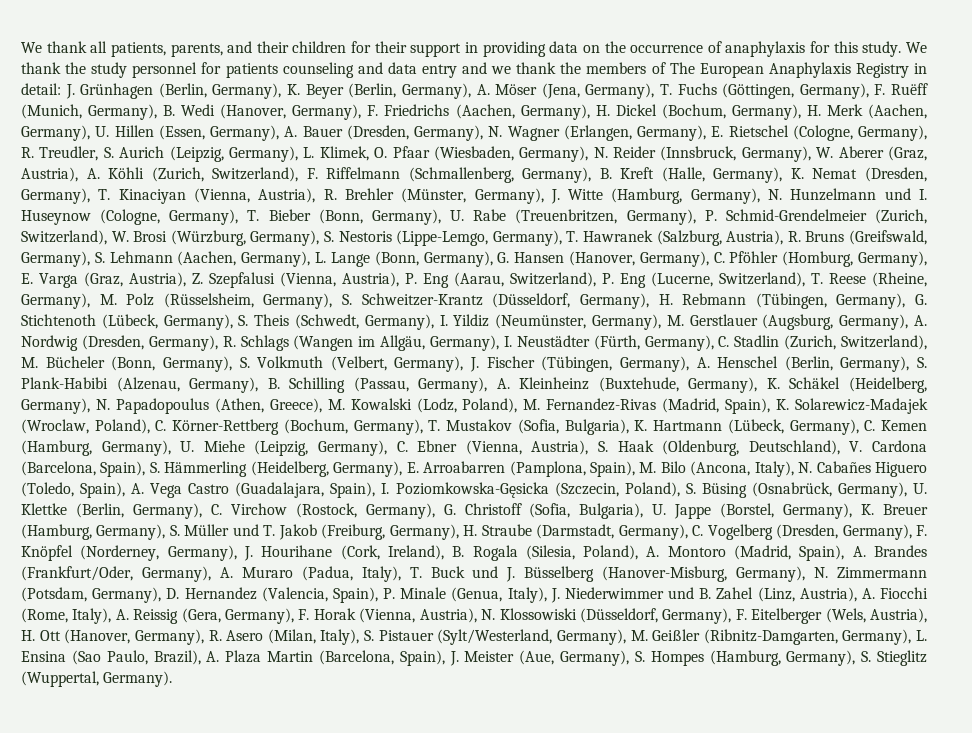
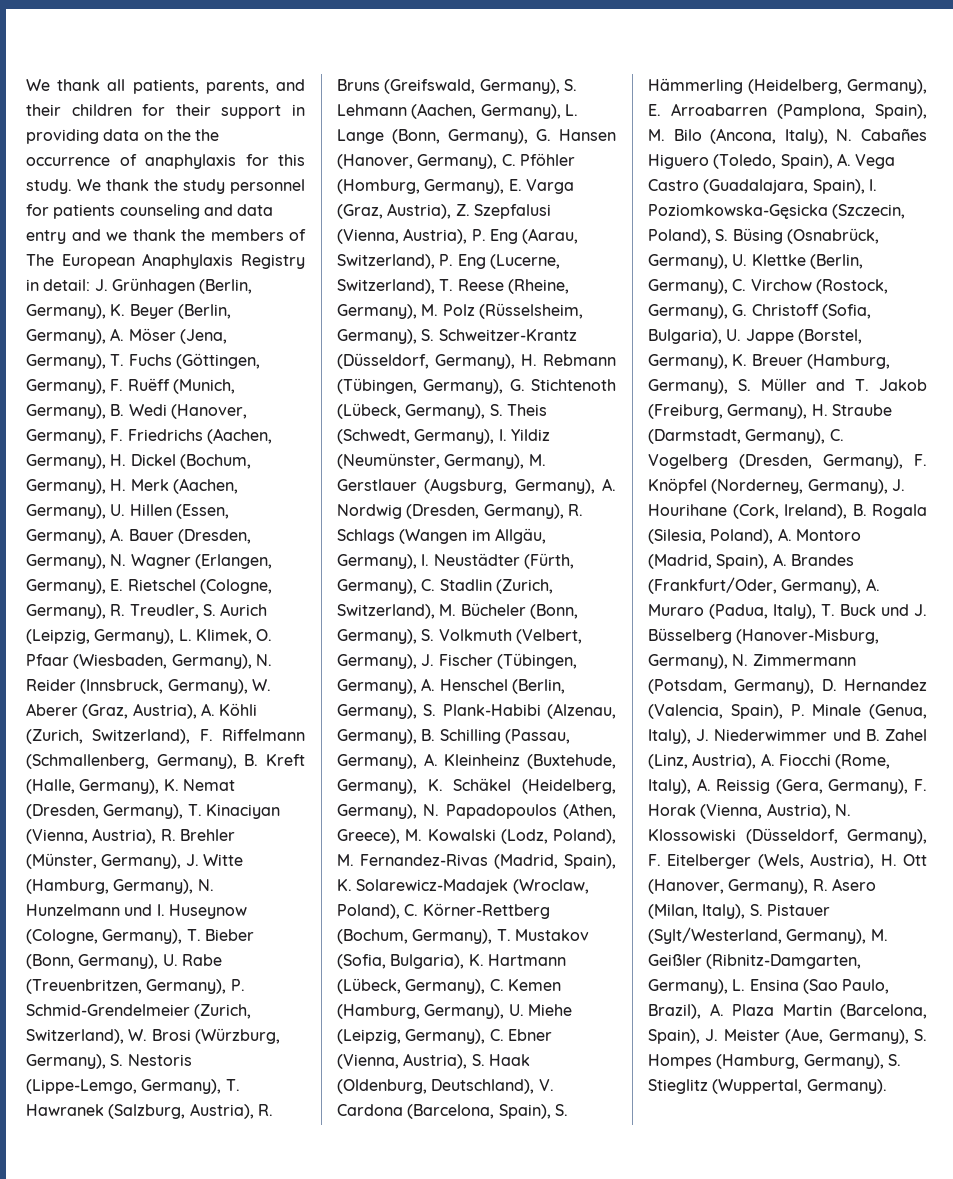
- We thank all patients, parents, and their children for their support in providing data on the occurrence of anaphylaxis for this study.
+ We thank all patients, parents, and their children for their support in providing data on the the occurrence of anaphylaxis for this study.
- J. Grünhagen (Berlin, Germany), K. Beyer (Berlin, Germany), A. Möser (Jena, Germany), T. Fuchs (Göttingen, Germany), F. Ruëff (Munich, Germany), B. Wedi (Hanover, Germany), F. Friedrichs (Aachen, Germany), H. Dickel (Bochum, Germany), H. Merk (Aachen, Germany), U. Hillen (Essen, Germany), A. Bauer (Dresden, Germany), N. Wagner (Erlangen, Germany), E. Rietschel (Cologne, Germany), R. Treudler, S. Aurich (Leipzig, Germany), L. Klimek, O. Pfaar (Wiesbaden, Germany), N. Reider (Innsbruck, Germany), W. Aberer (Graz, Austria), A. Köhli (Zurich, Switzerland), F. Riffelmann (Schmallenberg, Germany), B. Kreft (Halle, Germany), K. Nemat (Dresden, Germany), T. Kinaciyan (Vienna, Austria), R. Brehler (Münster, Germany), J. Witte (Hamburg, Germany), N. Hunzelmann und I. Huseynow (Cologne, Germany), T. Bieber (Bonn, Germany), U. Rabe (Treuenbritzen, Germany), P. Schmid-Grendelmeier (Zurich, Switzerland), W. Brosi (Würzburg, Germany), S. Nestoris (Lippe-Lemgo, Germany), T. Hawranek (Salzburg, Austria), R. Bruns (Greifswald, Germany), S. Lehmann (Aachen, Germany), L. Lange (Bonn, Germany), G. Hansen (Hanover, Germany), C. Pföhler (Homburg, Germany), E. Varga (Graz, Austria), Z. Szepfalusi (Vienna, Austria), P. Eng (Aarau, Switzerland), P. Eng (Lucerne, Switzerland), T. Reese (Rheine, Germany), M. Polz (Rüsselsheim, Germany), S. Schweitzer-Krantz (Düsseldorf, Germany), H. Rebmann (Tübingen, Germany), G. Stichtenoth (Lübeck, Germany), S. Theis (Schwedt, Germany), I. Yildiz (Neumünster, Germany), M. Gerstlauer (Augsburg, Germany), A. Nordwig (Dresden, Germany), R. Schlags (Wangen im Allgäu, Germany), I. Neustädter (Fürth, Germany), C. Stadlin (Zurich, Switzerland), M. Bücheler (Bonn, Germany), S. Volkmuth (Velbert, Germany), J. Fischer (Tübingen, Germany), A. Henschel (Berlin, Germany), S. Plank-Habibi (Alzenau, Germany), B. Schilling (Passau, Germany), A. Kleinheinz (Buxtehude, Germany), K. Schäkel (Heidelberg, Germany), N. Papadopoulus (Athen, Greece), M. Kowalski (Lodz, Poland), M. Fernandez-Rivas (Madrid, Spain), K. Solarewicz-Madajek (Wroclaw, Poland), C. Körner-Rettberg (Bochum, Germany), T. Mustakov (Sofia, Bulgaria), K. Hartmann (Lübeck, Germany), C. Kemen (Hamburg, Germany), U. Miehe (Leipzig, Germany), C. Ebner (Vienna, Austria), S. Haak (Oldenburg, Deutschland), V. Cardona (Barcelona, Spain), S. Hämmerling (Heidelberg, Germany), E. Arroabarren (Pamplona, Spain), M. Bilo (Ancona, Italy), N. Cabañes Higuero (Toledo, Spain), A. Vega Castro (Guadalajara, Spain), I. Poziomkowska-Gęsicka (Szczecin, Poland), S. Büsing (Osnabrück, Germany), U. Klettke (Berlin, Germany), C. Virchow (Rostock, Germany), G. Christoff (Sofia, Bulgaria), U. Jappe (Borstel, Germany), K. Breuer (Hamburg, Germany), S. Müller und T. Jakob (Freiburg, Germany), H. Straube (Darmstadt, Germany), C. Vogelberg (Dresden, Germany), F. Knöpfel (Norderney, Germany), J. Hourihane (Cork, Ireland), B. Rogala (Silesia, Poland), A. Montoro (Madrid, Spain), A. Brandes (Frankfurt/Oder, Germany), A. Muraro (Padua, Italy), T. Buck und J. Büsselberg (Hanover-Misburg, Germany), N. Zimmermann (Potsdam, Germany), D. Hernandez (Valencia, Spain), P. Minale (Genua, Italy), J. Niederwimmer und B. Zahel (Linz, Austria), A. Fiocchi (Rome, Italy), A. Reissig (Gera, Germany), F. Horak (Vienna, Austria), N. Klossowiski (Düsseldorf, Germany), F. Eitelberger (Wels, Austria), H. Ott (Hanover, Germany), R. Asero (Milan, Italy), S. Pistauer (Sylt/Westerland, Germany), M. Geißler (Ribnitz-Damgarten, Germany), L. Ensina (Sao Paulo, Brazil), A. Plaza Martin (Barcelona, Spain), J. Meister (Aue, Germany), S. Hompes (Hamburg, Germany), S. Stieglitz (Wuppertal, Germany).
+ J. Grünhagen (Berlin, Germany), K. Beyer (Berlin, Germany), A. Möser (Jena, Germany), T. Fuchs (Göttingen, Germany), F. Ruëff (Munich, Germany), B. Wedi (Hanover, Germany), F. Friedrichs (Aachen, Germany), H. Dickel (Bochum, Germany), H. Merk (Aachen, Germany), U. Hillen (Essen, Germany), A. Bauer (Dresden, Germany), N. Wagner (Erlangen, Germany), E. Rietschel (Cologne, Germany), R. Treudler, S. Aurich (Leipzig, Germany), L. Klimek, O. Pfaar (Wiesbaden, Germany), N. Reider (Innsbruck, Germany), W. Aberer (Graz, Austria), A. Köhli (Zurich, Switzerland), F. Riffelmann (Schmallenberg, Germany), B. Kreft (Halle, Germany), K. Nemat (Dresden, Germany), T. Kinaciyan (Vienna, Austria), R. Brehler (Münster, Germany), J. Witte (Hamburg, Germany), N. Hunzelmann und I. Huseynow (Cologne, Germany), T. Bieber (Bonn, Germany), U. Rabe (Treuenbritzen, Germany), P. Schmid-Grendelmeier (Zurich, Switzerland), W. Brosi (Würzburg, Germany), S. Nestoris (Lippe-Lemgo, Germany), T. Hawranek (Salzburg, Austria), R. Bruns (Greifswald, Germany), S. Lehmann (Aachen, Germany), L. Lange (Bonn, Germany), G. Hansen (Hanover, Germany), C. Pföhler (Homburg, Germany), E. Varga (Graz, Austria), Z. Szepfalusi (Vienna, Austria), P. Eng (Aarau, Switzerland), P. Eng (Lucerne, Switzerland), T. Reese (Rheine, Germany), M. Polz (Rüsselsheim, Germany), S. Schweitzer-Krantz (Düsseldorf, Germany), H. Rebmann (Tübingen, Germany), G. Stichtenoth (Lübeck, Germany), S. Theis (Schwedt, Germany), I. Yildiz (Neumünster, Germany), M. Gerstlauer (Augsburg, Germany), A. Nordwig (Dresden, Germany), R. Schlags (Wangen im Allgäu, Germany), I. Neustädter (Fürth, Germany), C. Stadlin (Zurich, Switzerland), M. Bücheler (Bonn, Germany), S. Volkmuth (Velbert, Germany), J. Fischer (Tübingen, Germany), A. Henschel (Berlin, Germany), S. Plank-Habibi (Alzenau, Germany), B. Schilling (Passau, Germany), A. Kleinheinz (Buxtehude, Germany), K. Schäkel (Heidelberg, Germany), N. Papadopoulos (Athen, Greece), M. Kowalski (Lodz, Poland), M. Fernandez-Rivas (Madrid, Spain), K. Solarewicz-Madajek (Wroclaw, Poland), C. Körner-Rettberg (Bochum, Germany), T. Mustakov (Sofia, Bulgaria), K. Hartmann (Lübeck, Germany), C. Kemen (Hamburg, Germany), U. Miehe (Leipzig, Germany), C. Ebner (Vienna, Austria), S. Haak (Oldenburg, Deutschland), V. Cardona (Barcelona, Spain), S. Hämmerling (Heidelberg, Germany), E. Arroabarren (Pamplona, Spain), M. Bilo (Ancona, Italy), N. Cabañes Higuero (Toledo, Spain), A. Vega Castro (Guadalajara, Spain), I. Poziomkowska-Gęsicka (Szczecin, Poland), S. Büsing (Osnabrück, Germany), U. Klettke (Berlin, Germany), C. Virchow (Rostock, Germany), G. Christoff (Sofia, Bulgaria), U. Jappe (Borstel, Germany), K. Breuer (Hamburg, Germany), S. Müller and T. Jakob (Freiburg, Germany), H. Straube (Darmstadt, Germany), C. Vogelberg (Dresden, Germany), F. Knöpfel (Norderney, Germany), J. Hourihane (Cork, Ireland), B. Rogala (Silesia, Poland), A. Montoro (Madrid, Spain), A. Brandes (Frankfurt/Oder, Germany), A. Muraro (Padua, Italy), T. Buck und J. Büsselberg (Hanover-Misburg, Germany), N. Zimmermann (Potsdam, Germany), D. Hernandez (Valencia, Spain), P. Minale (Genua, Italy), J. Niederwimmer und B. Zahel (Linz, Austria), A. Fiocchi (Rome, Italy), A. Reissig (Gera, Germany), F. Horak (Vienna, Austria), N. Klossowiski (Düsseldorf, Germany), F. Eitelberger (Wels, Austria), H. Ott (Hanover, Germany), R. Asero (Milan, Italy), S. Pistauer (Sylt/Westerland, Germany), M. Geißler (Ribnitz-Damgarten, Germany), L. Ensina (Sao Paulo, Brazil), A. Plaza Martin (Barcelona, Spain), J. Meister (Aue, Germany), S. Hompes (Hamburg, Germany), S. Stieglitz (Wuppertal, Germany).

